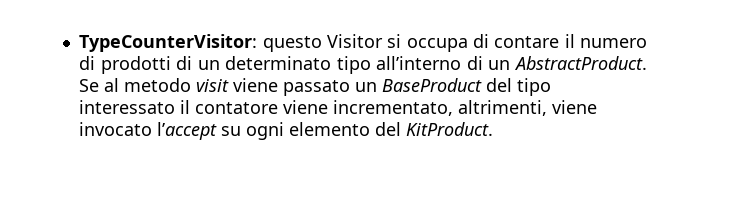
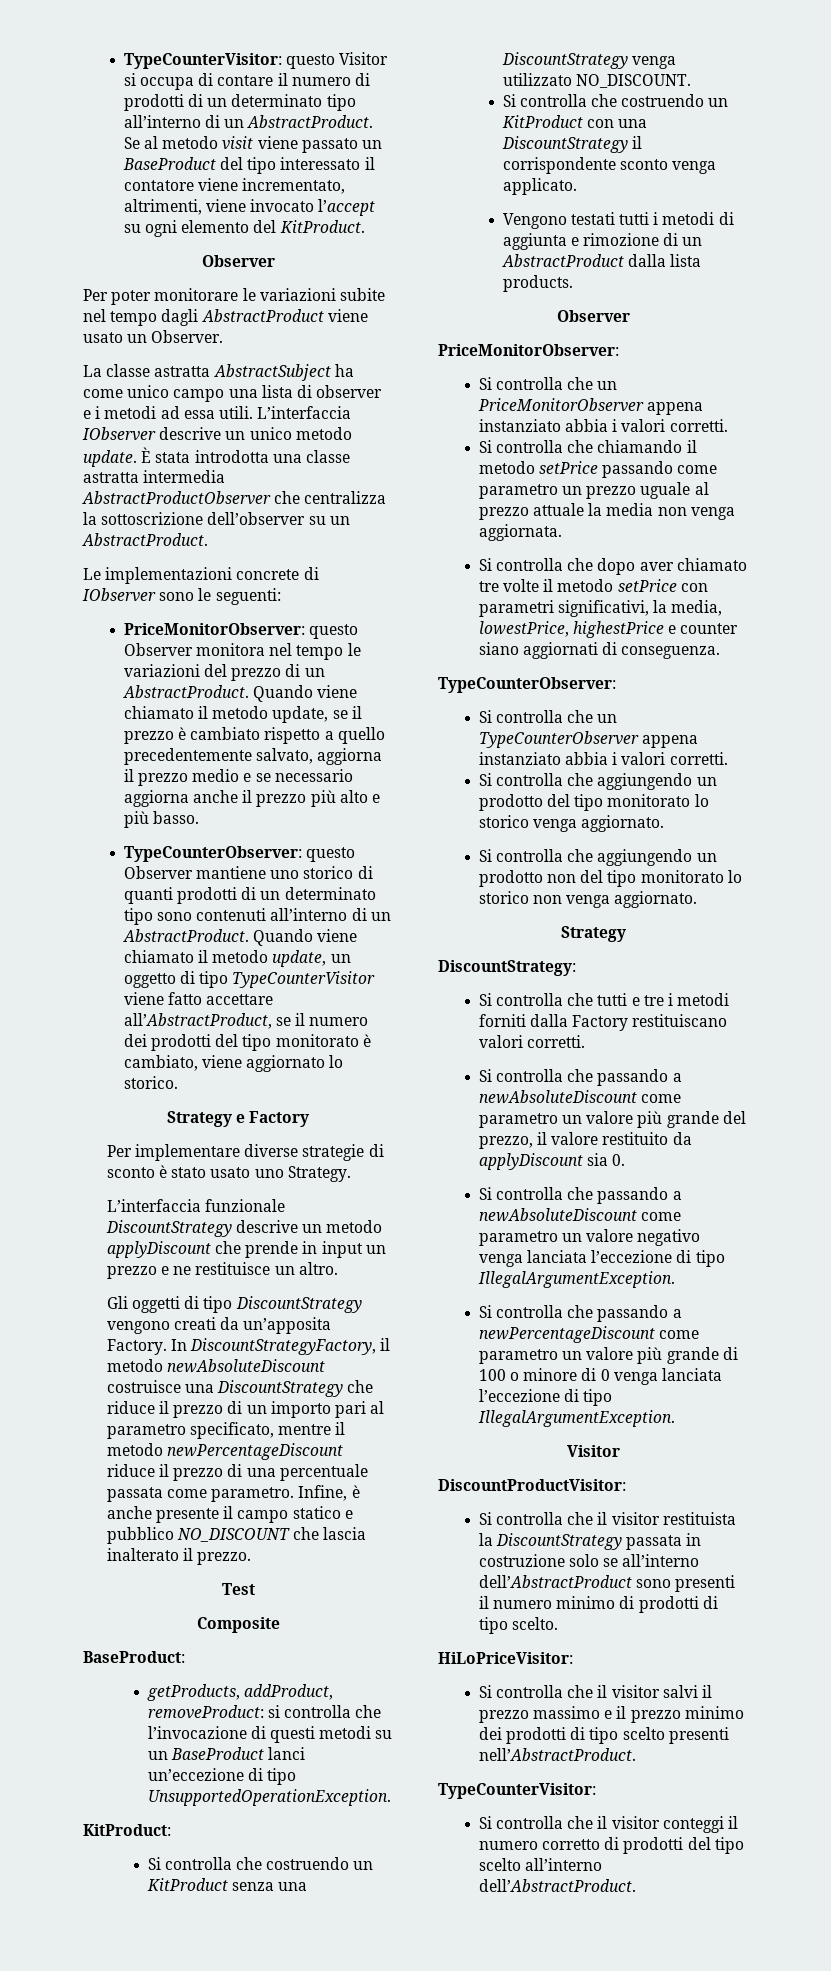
  Se al metodo visit viene passato un BaseProduct del tipo interessato il contatore viene incrementato, altrimenti, viene invocato l’accept su ogni elemento del KitProduct.
+ Observer
+ Per poter monitorare le variazioni subite nel tempo dagli AbstractProduct viene usato un Observer.
+ La classe astratta AbstractSubject ha come unico campo una lista di observer e i metodi ad essa utili. L’interfaccia IObserver descrive un unico metodo update. È stata introdotta una classe astratta intermedia AbstractProductObserver che centralizza la sottoscrizione dell’observer su un AbstractProduct.
+ Le implementazioni concrete di IObserver sono le seguenti:
+ PriceMonitorObserver: questo Observer monitora nel tempo le variazioni del prezzo di un AbstractProduct. Quando viene chiamato il metodo update, se il prezzo è cambiato rispetto a quello precedentemente salvato, aggiorna il prezzo medio e se necessario aggiorna anche il prezzo più alto e più basso.
+ TypeCounterObserver: questo Observer mantiene uno storico di quanti prodotti di un determinato tipo sono contenuti all’interno di un AbstractProduct. Quando viene chiamato il metodo update, un oggetto di tipo TypeCounterVisitor viene fatto accettare all’AbstractProduct, se il numero dei prodotti del tipo monitorato è cambiato, viene aggiornato lo storico.
+ Strategy e Factory
+ Per implementare diverse strategie di sconto è stato usato uno Strategy.
+ L’interfaccia funzionale DiscountStrategy descrive un metodo applyDiscount che prende in input un prezzo e ne restituisce un altro.
+ Gli oggetti di tipo DiscountStrategy vengono creati da un’apposita Factory. In DiscountStrategyFactory, il metodo newAbsoluteDiscount costruisce una DiscountStrategy che riduce il prezzo di un importo pari al parametro specificato, mentre il metodo newPercentageDiscount riduce il prezzo di una percentuale passata come parametro. Infine, è anche presente il campo statico e pubblico NO_DISCOUNT che lascia inalterato il prezzo.
+ Test
+ Composite
+ BaseProduct:
+ getProducts, addProduct, removeProduct: si controlla che l’invocazione di questi metodi su un BaseProduct lanci un’eccezione di tipo UnsupportedOperationException.
+ KitProduct:
+ Si controlla che costruendo un KitProduct senza una DiscountStrategy venga utilizzato NO_DISCOUNT.
+ Si controlla che costruendo un KitProduct con una DiscountStrategy il corrispondente sconto venga applicato.
+ Vengono testati tutti i metodi di aggiunta e rimozione di un AbstractProduct dalla lista products.
+ Observer
+ PriceMonitorObserver:
+ Si controlla che un PriceMonitorObserver appena instanziato abbia i valori corretti.
+ Si controlla che chiamando il metodo setPrice passando come parametro un prezzo uguale al prezzo attuale la media non venga aggiornata.
+ Si controlla che dopo aver chiamato tre volte il metodo setPrice con parametri significativi, la media, lowestPrice, highestPrice e counter siano aggiornati di conseguenza.
+ TypeCounterObserver:
+ Si controlla che un TypeCounterObserver appena instanziato abbia i valori corretti.
+ Si controlla che aggiungendo un prodotto del tipo monitorato lo storico venga aggiornato.
+ Si controlla che aggiungendo un prodotto non del tipo monitorato lo storico non venga aggiornato.
+ Strategy
+ DiscountStrategy:
+ Si controlla che tutti e tre i metodi forniti dalla Factory restituiscano valori corretti.
+ Si controlla che passando a newAbsoluteDiscount come parametro un valore più grande del prezzo, il valore restituito da applyDiscount sia 0.
+ Si controlla che passando a newAbsoluteDiscount come parametro un valore negativo venga lanciata l’eccezione di tipo IllegalArgumentException.
+ Si controlla che passando a newPercentageDiscount come parametro un valore più grande di 100 o minore di 0 venga lanciata l’eccezione di tipo IllegalArgumentException.
+ Visitor
+ DiscountProductVisitor:
+ Si controlla che il visitor restituista la DiscountStrategy passata in costruzione solo se all’interno dell’AbstractProduct sono presenti il numero minimo di prodotti di tipo scelto.
+ HiLoPriceVisitor:
+ Si controlla che il visitor salvi il prezzo massimo e il prezzo minimo dei prodotti di tipo scelto presenti nell’AbstractProduct.
+ TypeCounterVisitor:
+ Si controlla che il visitor conteggi il numero corretto di prodotti del tipo scelto all’interno dell’AbstractProduct.

